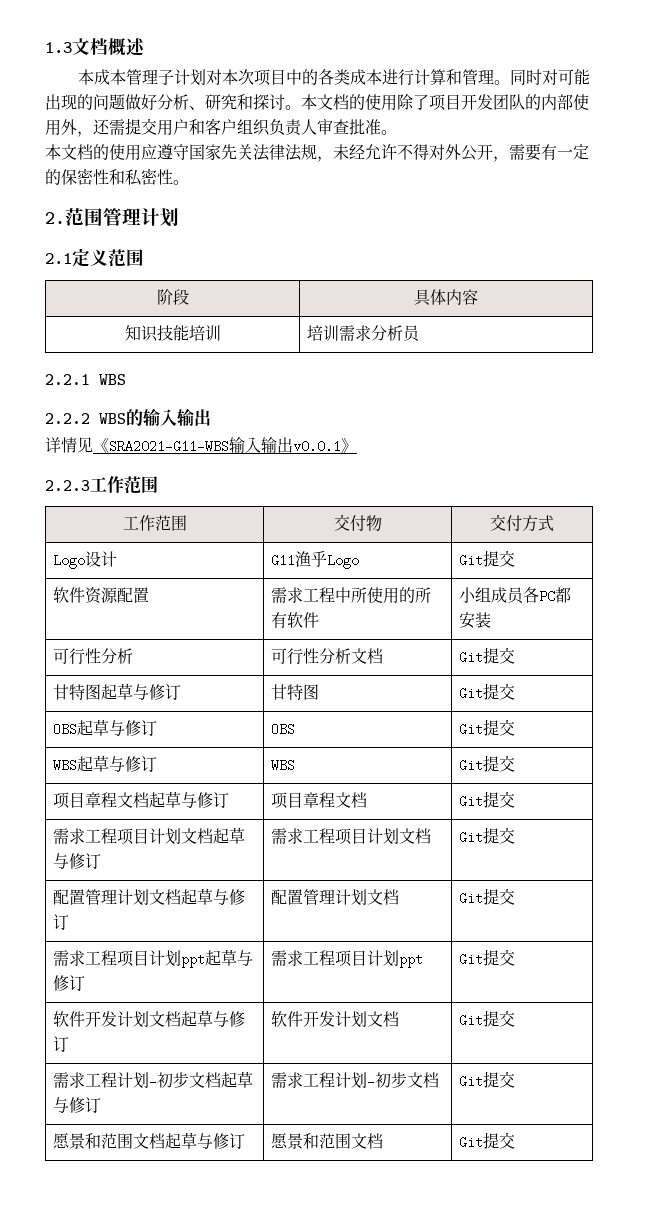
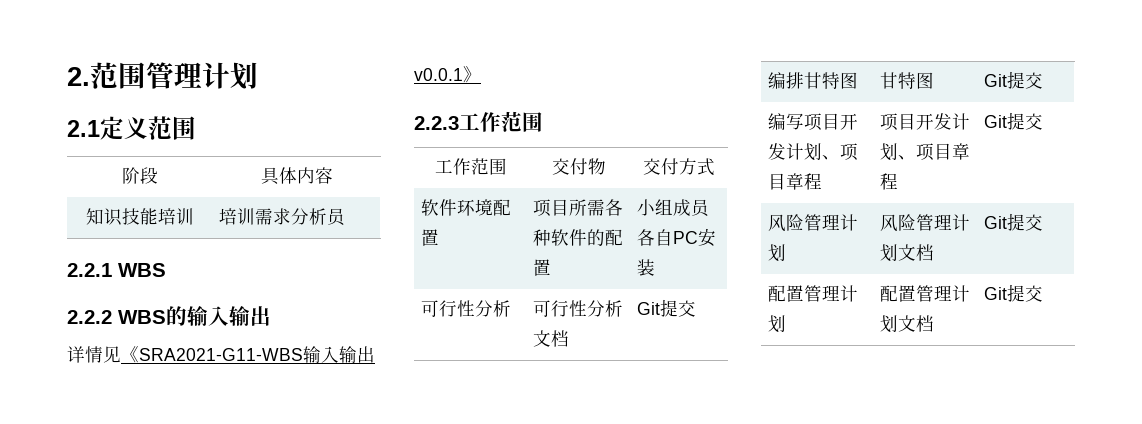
- 1.3文档概述
- 本成本管理子计划对本次项目中的各类成本进行计算和管理。同时对可能出现的问题做好分析、研究和探讨。本文档的使用除了项目开发团队的内部使用外，还需提交用户和客户组织负责人审查批准。
- 本文档的使用应遵守国家先关法律法规，未经允许不得对外公开，需要有一定的保密性和私密性。
- Logo设计 | G11渔乎Logo | Git提交
- 软件资源配置 | 需求工程中所使用的所有软件 | 小组成员各PC都安装
+ 软件环境配置 | 项目所需各种软件的配置 | 小组成员各自PC安装
- 甘特图起草与修订 | 甘特图 | Git提交
+ 编排甘特图 | 甘特图 | Git提交
- OBS起草与修订 | OBS | Git提交
- WBS起草与修订 | WBS | Git提交
- 项目章程文档起草与修订 | 项目章程文档 | Git提交
- 需求工程项目计划文档起草与修订 | 需求工程项目计划文档 | Git提交
+ 编写项目开发计划、项目章程 | 项目开发计划、项目章程 | Git提交
+ 风险管理计划 | 风险管理计划文档 | Git提交
- 配置管理计划文档起草与修订 | 配置管理计划文档 | Git提交
+ 配置管理计划 | 配置管理计划文档 | Git提交
- 需求工程项目计划ppt起草与修订 | 需求工程项目计划ppt | Git提交
- 软件开发计划文档起草与修订 | 软件开发计划文档 | Git提交
- 需求工程计划-初步文档起草与修订 | 需求工程计划-初步文档 | Git提交
- 愿景和范围文档起草与修订 | 愿景和范围文档 | Git提交

